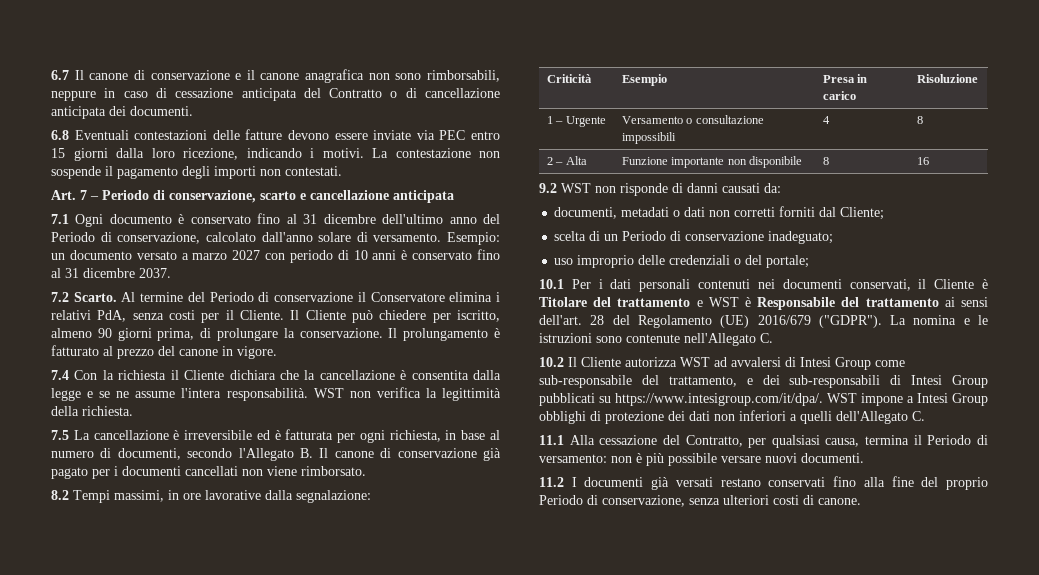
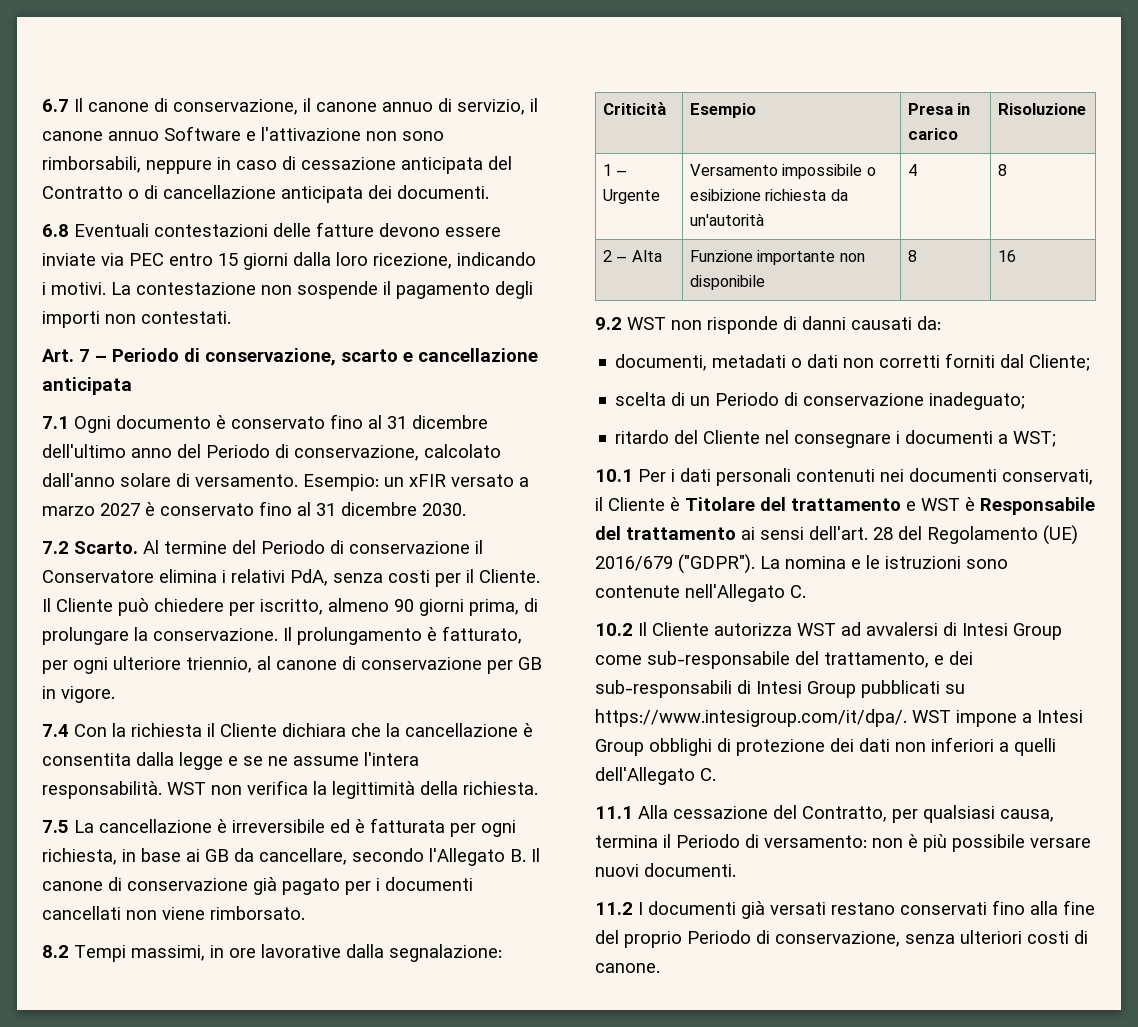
- 6.7 Il canone di conservazione e il canone anagrafica non sono rimborsabili, neppure in caso di cessazione anticipata del Contratto o di cancellazione anticipata dei documenti.
+ 6.7 Il canone di conservazione, il canone annuo di servizio, il canone annuo Software e l'attivazione non sono rimborsabili, neppure in caso di cessazione anticipata del Contratto o di cancellazione anticipata dei documenti.
- Esempio: un documento versato a marzo 2027 con periodo di 10 anni è conservato fino al 31 dicembre 2037.
+ Esempio: un xFIR versato a marzo 2027 è conservato fino al 31 dicembre 2030.
- Il prolungamento è fatturato al prezzo del canone in vigore.
+ Il prolungamento è fatturato, per ogni ulteriore triennio, al canone di conservazione per GB in vigore.
- 7.5 La cancellazione è irreversibile ed è fatturata per ogni richiesta, in base al numero di documenti, secondo l'Allegato B. Il canone di conservazione già pagato per i documenti cancellati non viene rimborsato.
+ 7.5 La cancellazione è irreversibile ed è fatturata per ogni richiesta, in base ai GB da cancellare, secondo l'Allegato B. Il canone di conservazione già pagato per i documenti cancellati non viene rimborsato.
- 1 – Urgente | Versamento o consultazione impossibili | 4 | 8
+ 1 – Urgente | Versamento impossibile o esibizione richiesta da un'autorità | 4 | 8
- uso improprio delle credenziali o del portale;
+ ritardo del Cliente nel consegnare i documenti a WST;

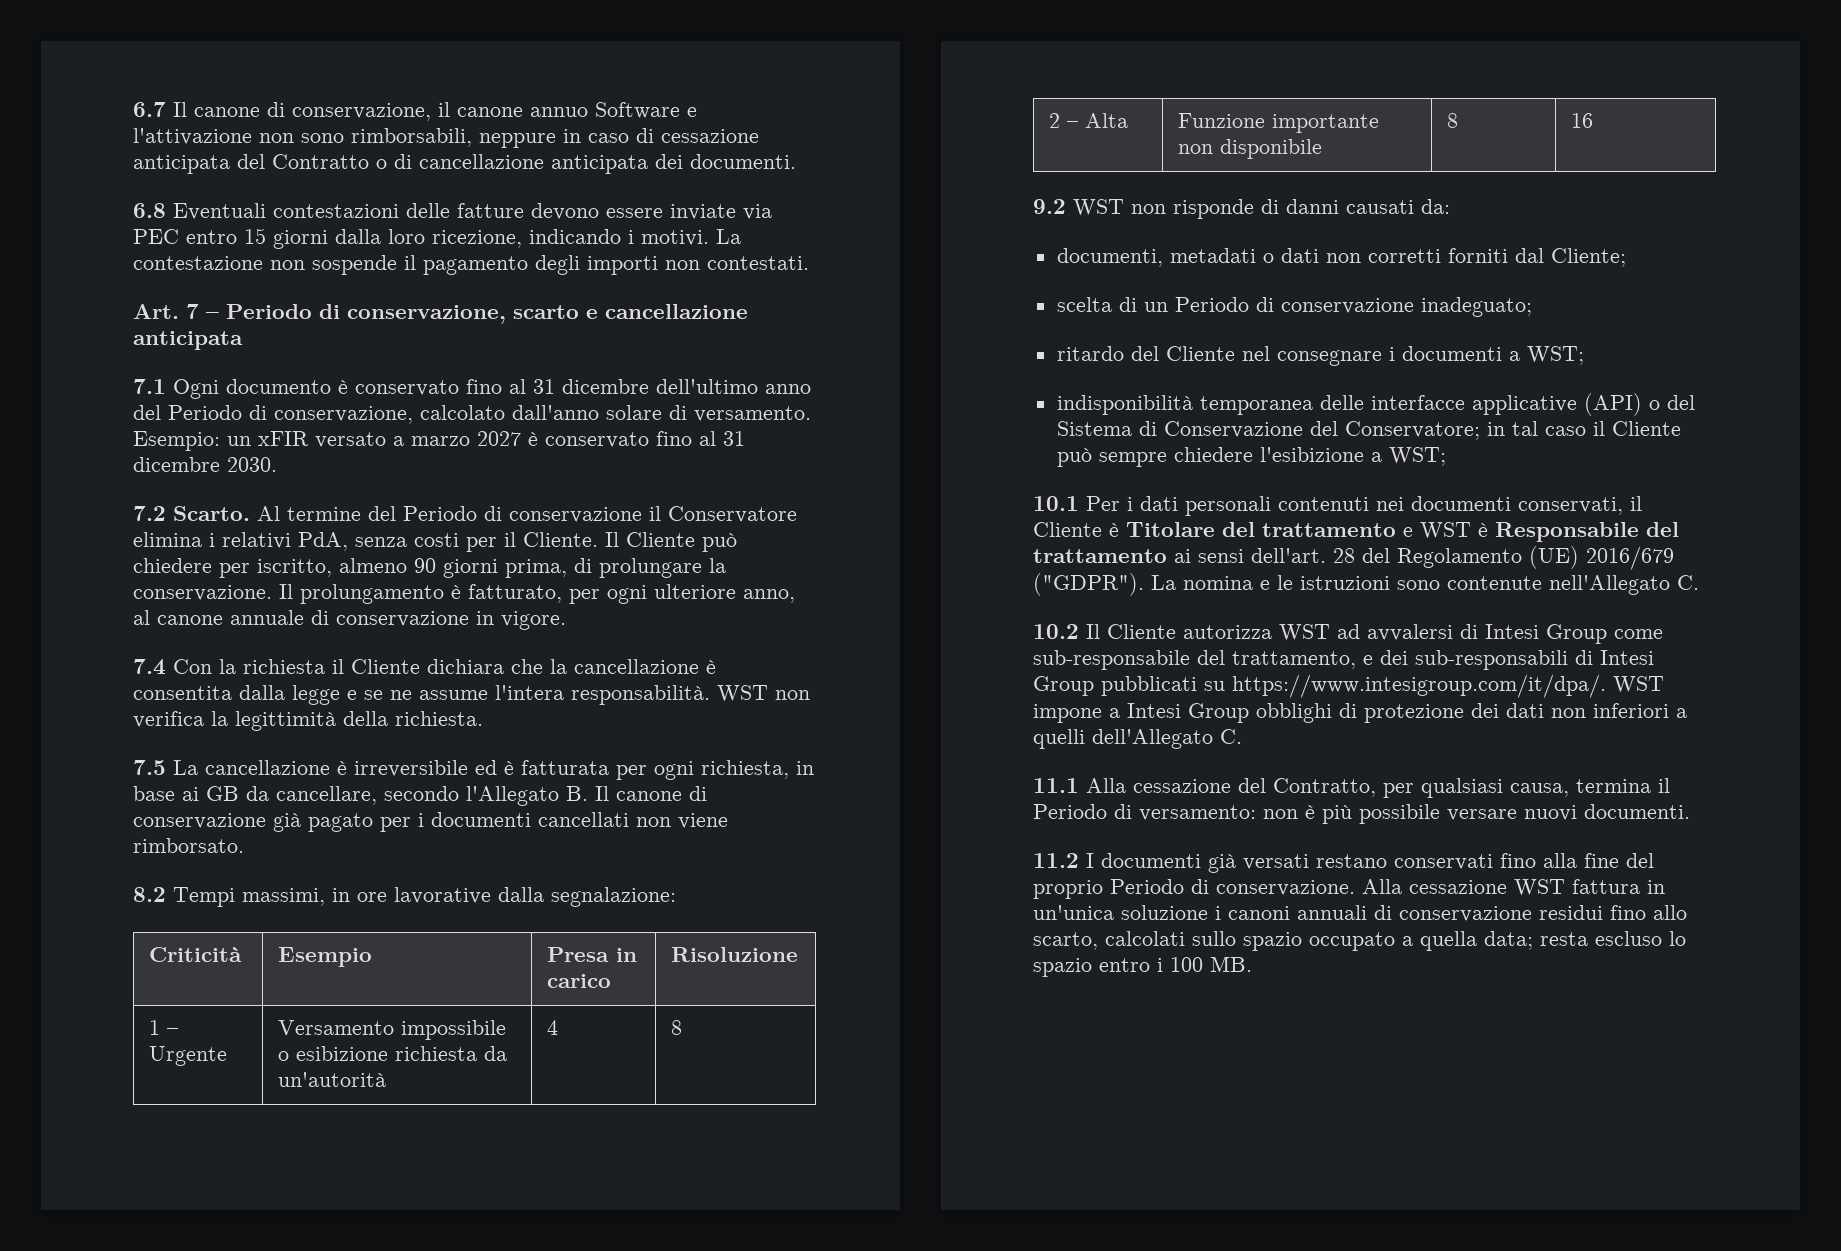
- 6.7 Il canone di conservazione, il canone annuo di servizio, il canone annuo Software e l'attivazione non sono rimborsabili, neppure in caso di cessazione anticipata del Contratto o di cancellazione anticipata dei documenti.
+ 6.7 Il canone di conservazione, il canone annuo Software e l'attivazione non sono rimborsabili, neppure in caso di cessazione anticipata del Contratto o di cancellazione anticipata dei documenti.
- Il prolungamento è fatturato, per ogni ulteriore triennio, al canone di conservazione per GB in vigore.
+ Il prolungamento è fatturato, per ogni ulteriore anno, al canone annuale di conservazione in vigore.
+ indisponibilità temporanea delle interfacce applicative (API) o del Sistema di Conservazione del Conservatore; in tal caso il Cliente può sempre chiedere l'esibizione a WST;
- 11.2 I documenti già versati restano conservati fino alla fine del proprio Periodo di conservazione, senza ulteriori costi di canone.
+ 11.2 I documenti già versati restano conservati fino alla fine del proprio Periodo di conservazione. Alla cessazione WST fattura in un'unica soluzione i canoni annuali di conservazione residui fino allo scarto, calcolati sullo spazio occupato a quella data; resta escluso lo spazio entro i 100 MB.

